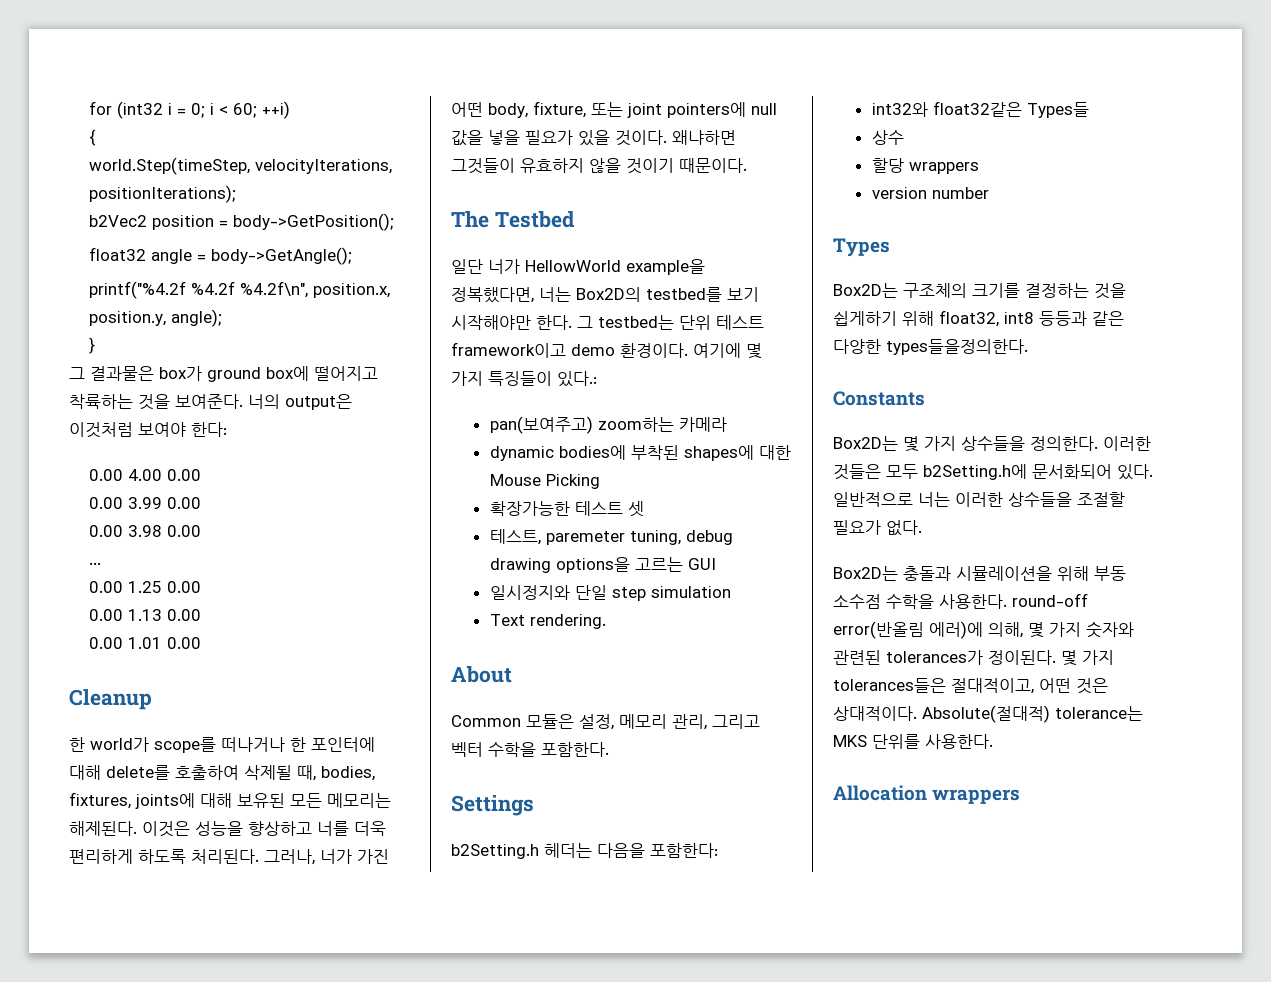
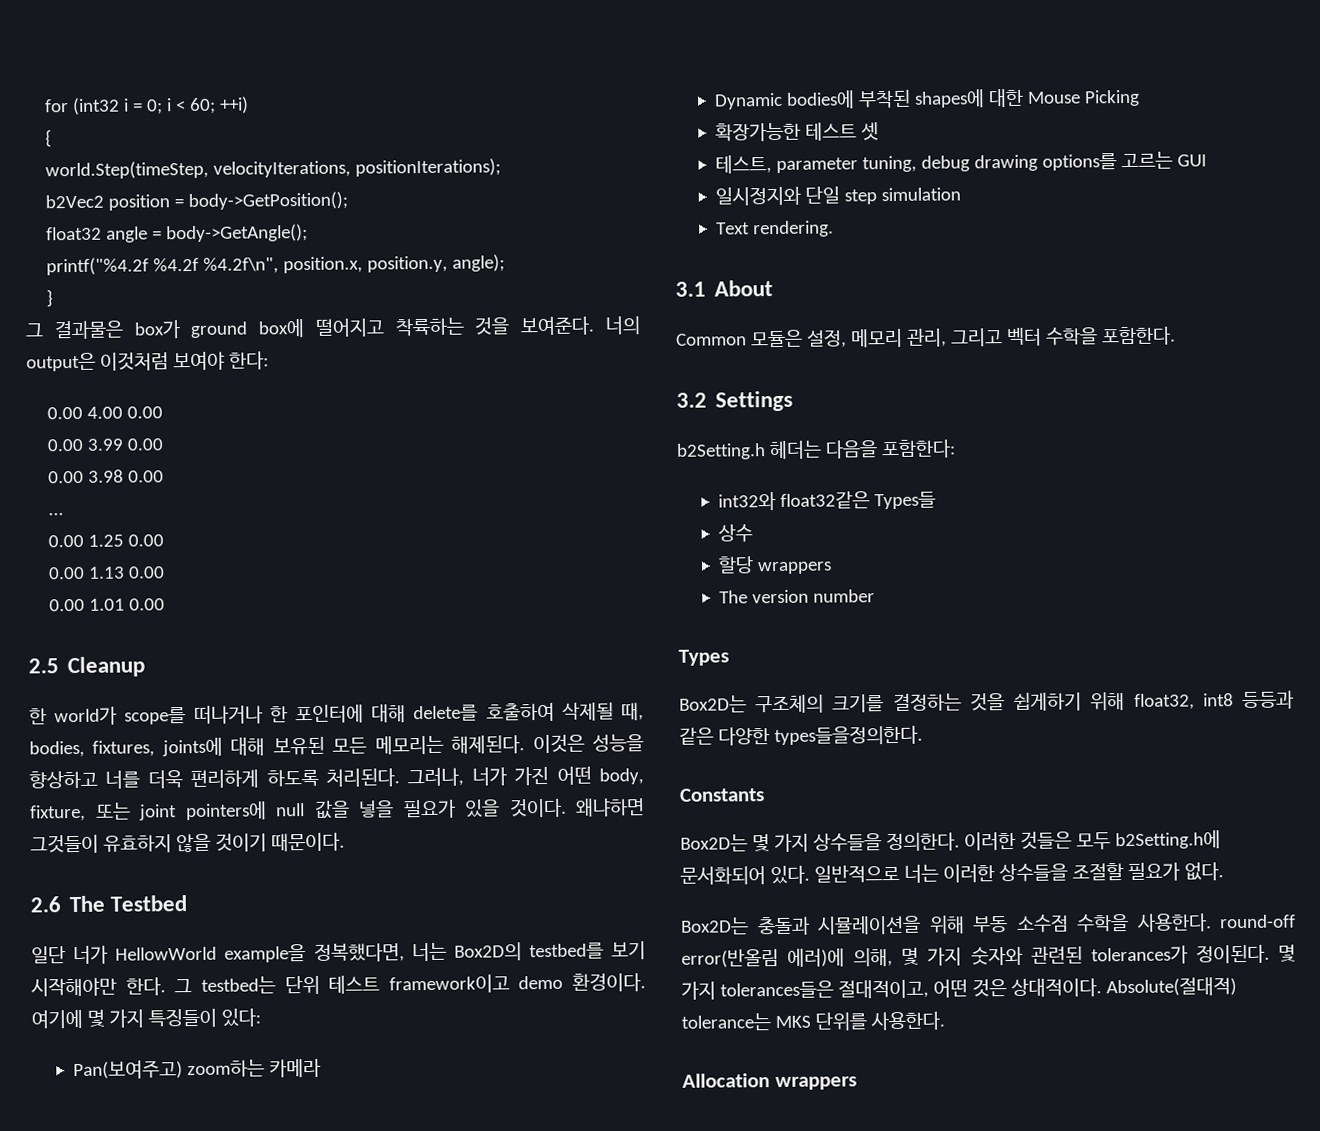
- Cleanup
+ 2.5 Cleanup
- The Testbed
+ 2.6 The Testbed
- 여기에 몇 가지 특징들이 있다.:
- pan(보여주고) zoom하는 카메라
+ 여기에 몇 가지 특징들이 있다:
+ Pan(보여주고) zoom하는 카메라
- dynamic bodies에 부착된 shapes에 대한 Mouse Picking
+ Dynamic bodies에 부착된 shapes에 대한 Mouse Picking
- 테스트, paremeter tuning, debug drawing options을 고르는 GUI
+ 테스트, parameter tuning, debug drawing options를 고르는 GUI
- About
+ 3.1 About
- Settings
+ 3.2 Settings
- version number
+ The version number

